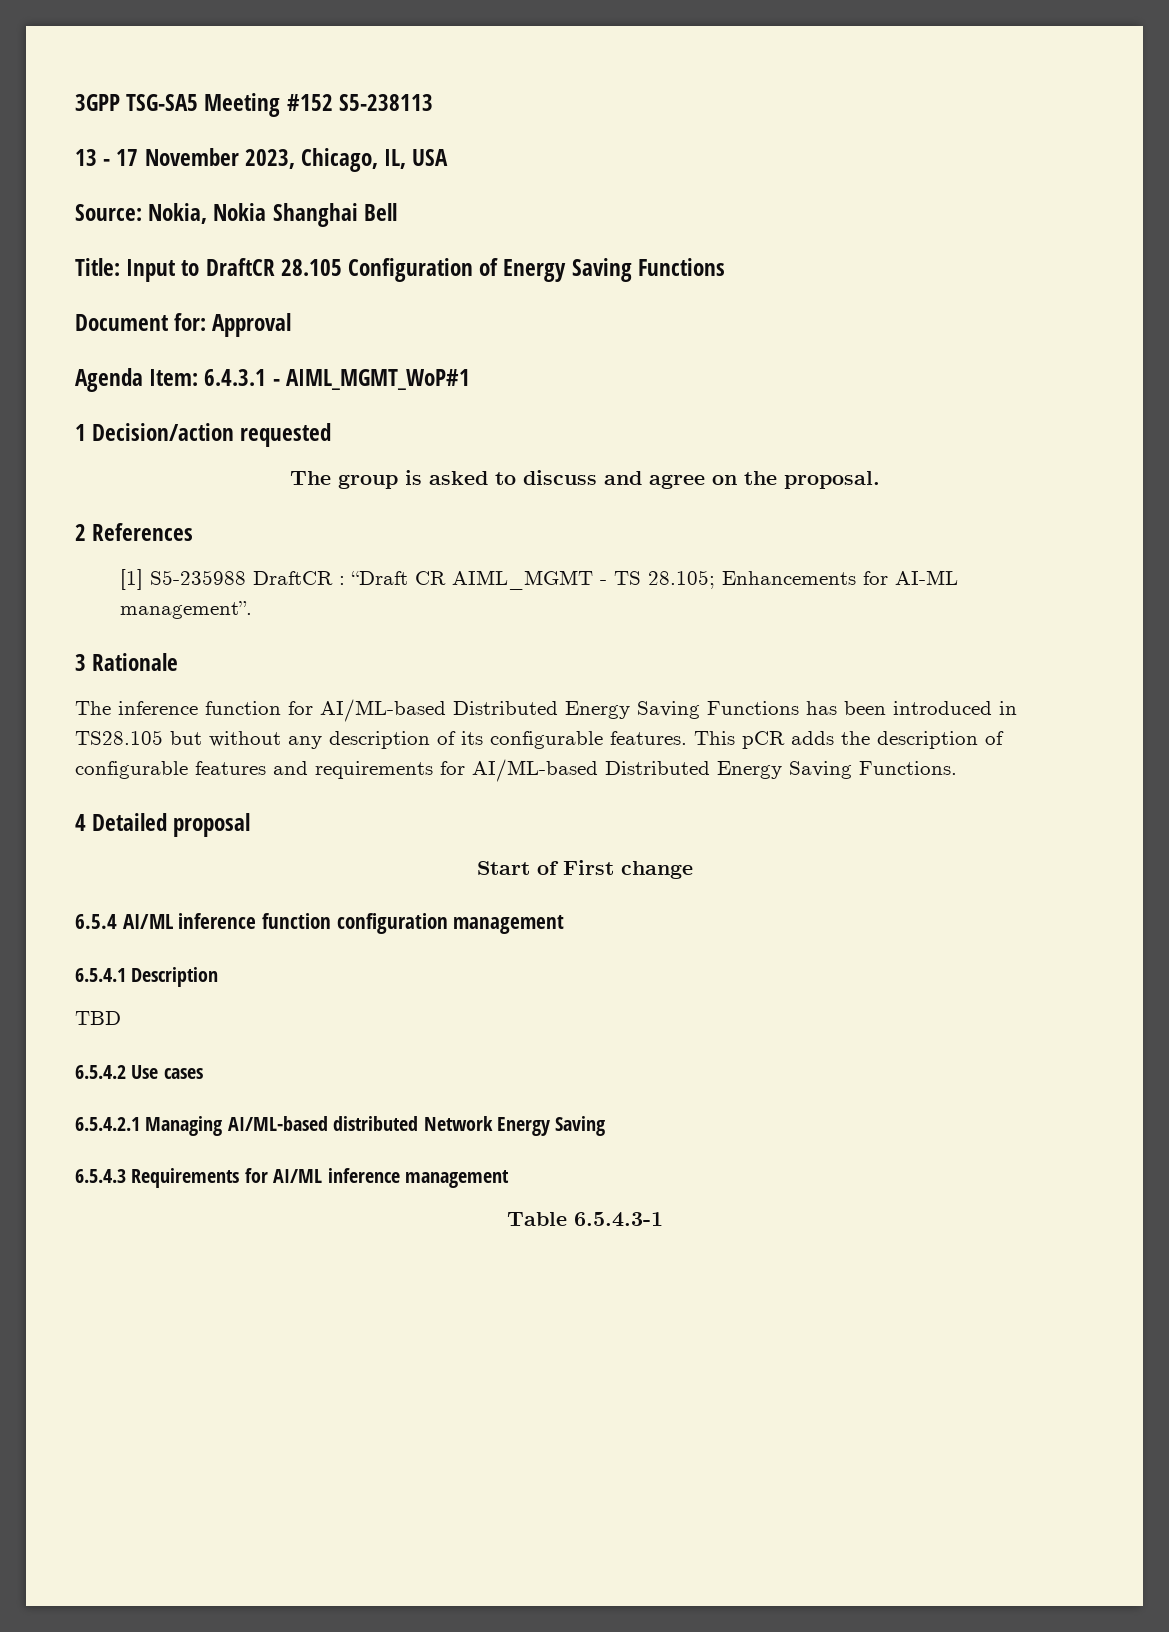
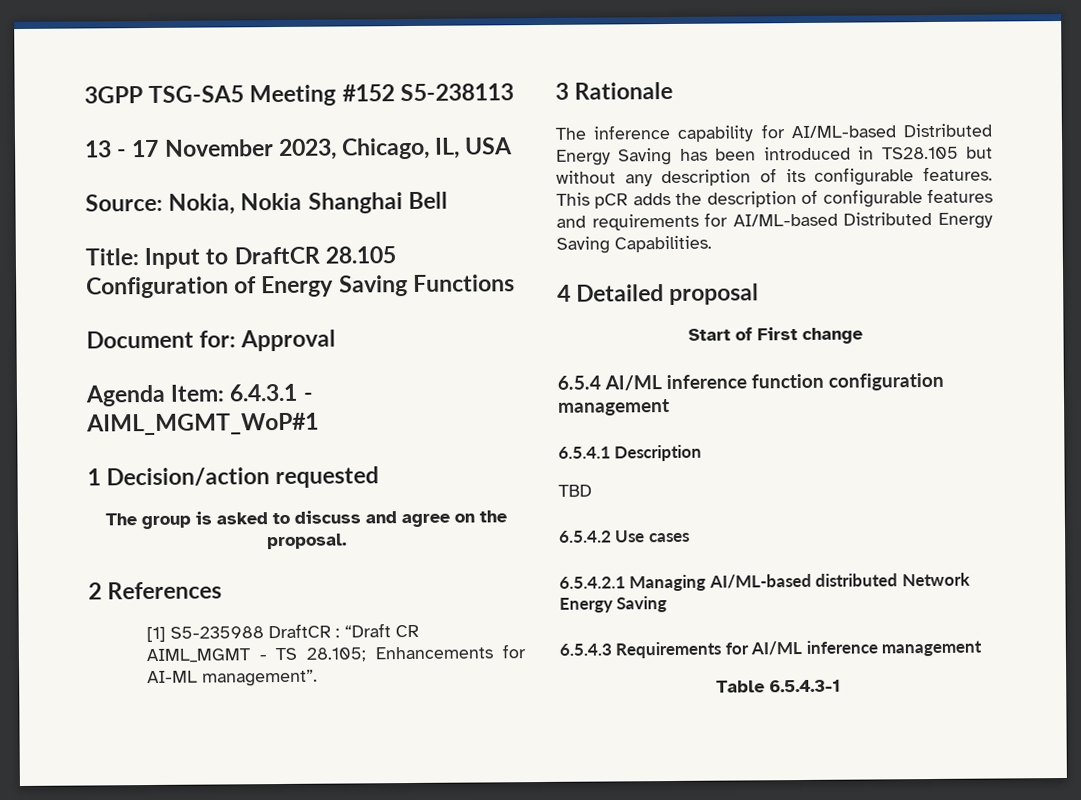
- The inference function for AI/ML-based Distributed Energy Saving Functions has been introduced in TS28.105 but without any description of its configurable features.
+ The inference capability for AI/ML-based Distributed Energy Saving has been introduced in TS28.105 but without any description of its configurable features.
- This pCR adds the description of configurable features and requirements for AI/ML-based Distributed Energy Saving Functions.
+ This pCR adds the description of configurable features and requirements for AI/ML-based Distributed Energy Saving Capabilities.

